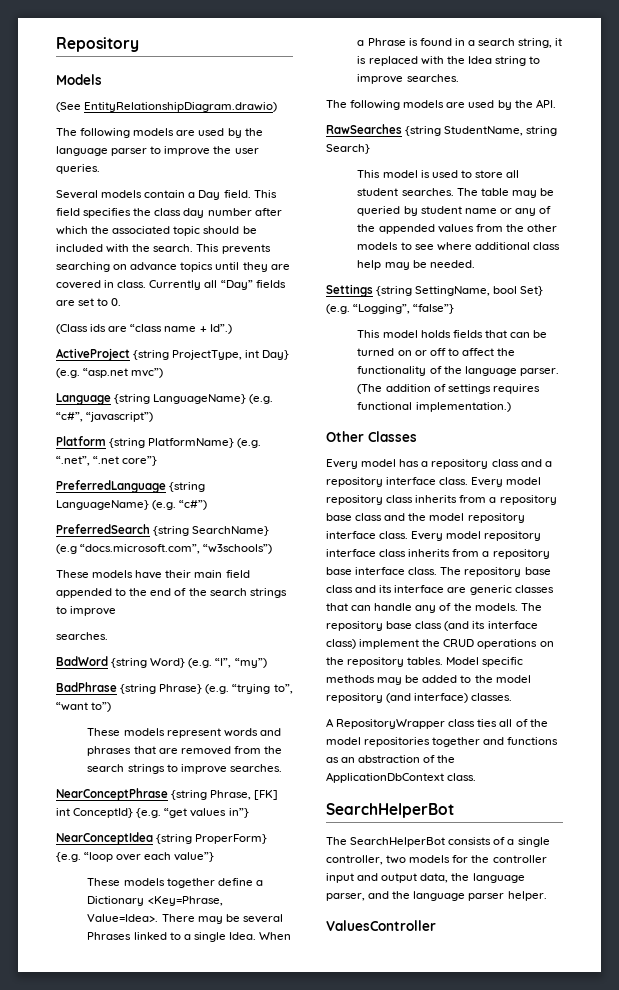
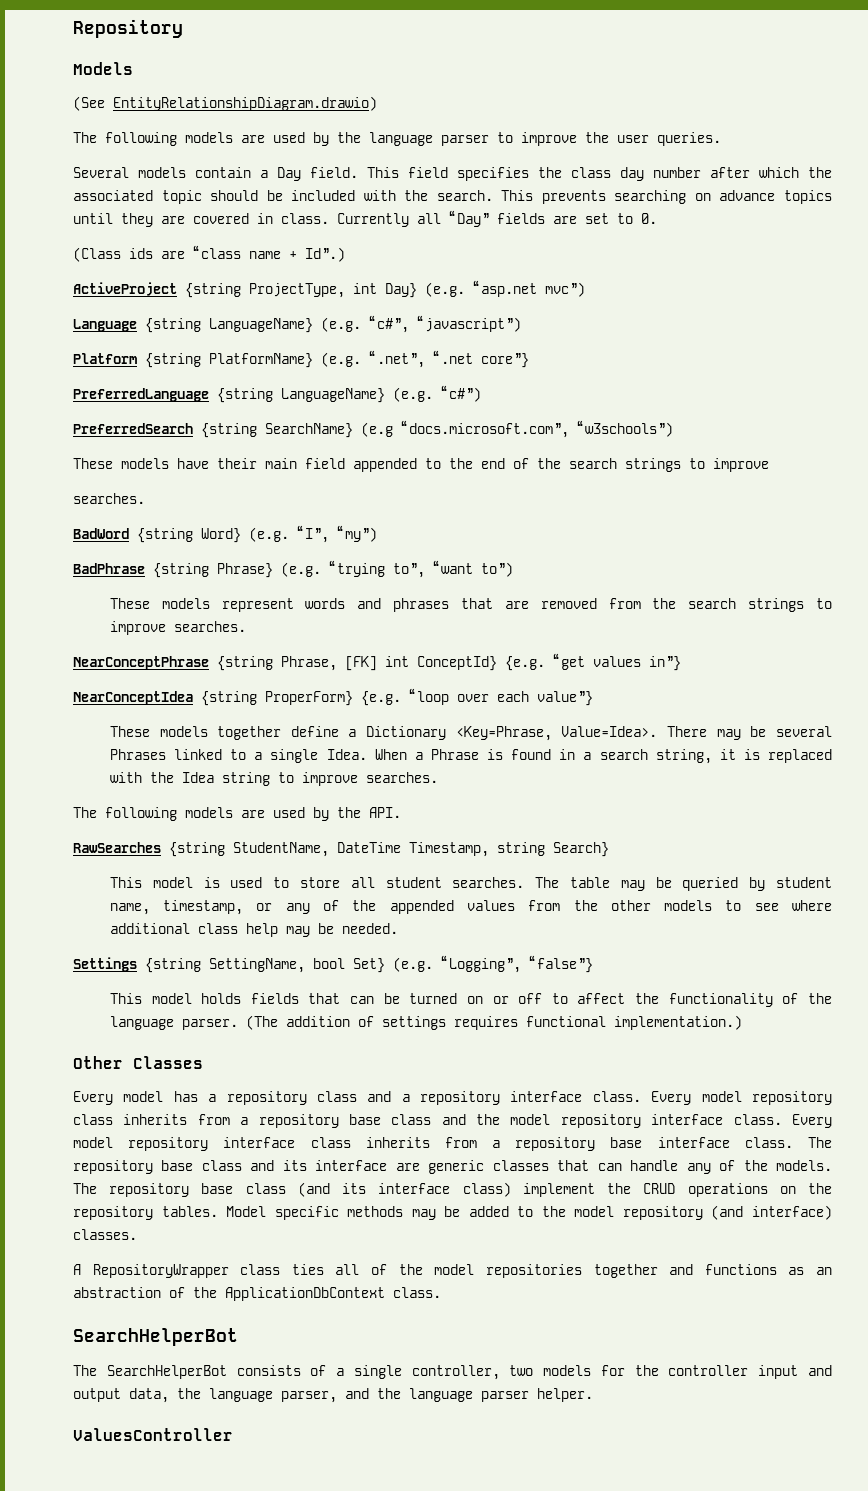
- RawSearches {string StudentName, string Search}
+ RawSearches {string StudentName, DateTime Timestamp, string Search}
- The table may be queried by student name or any of the appended values from the other models to see where additional class help may be needed.
+ The table may be queried by student name, timestamp, or any of the appended values from the other models to see where additional class help may be needed.

